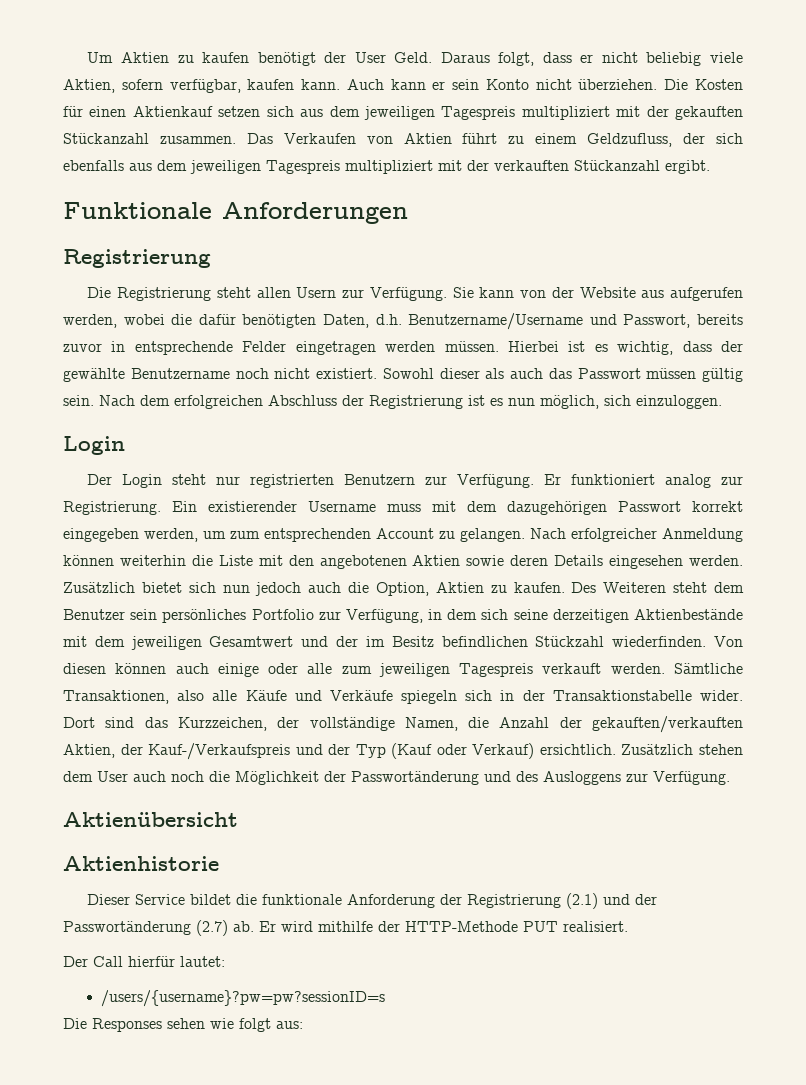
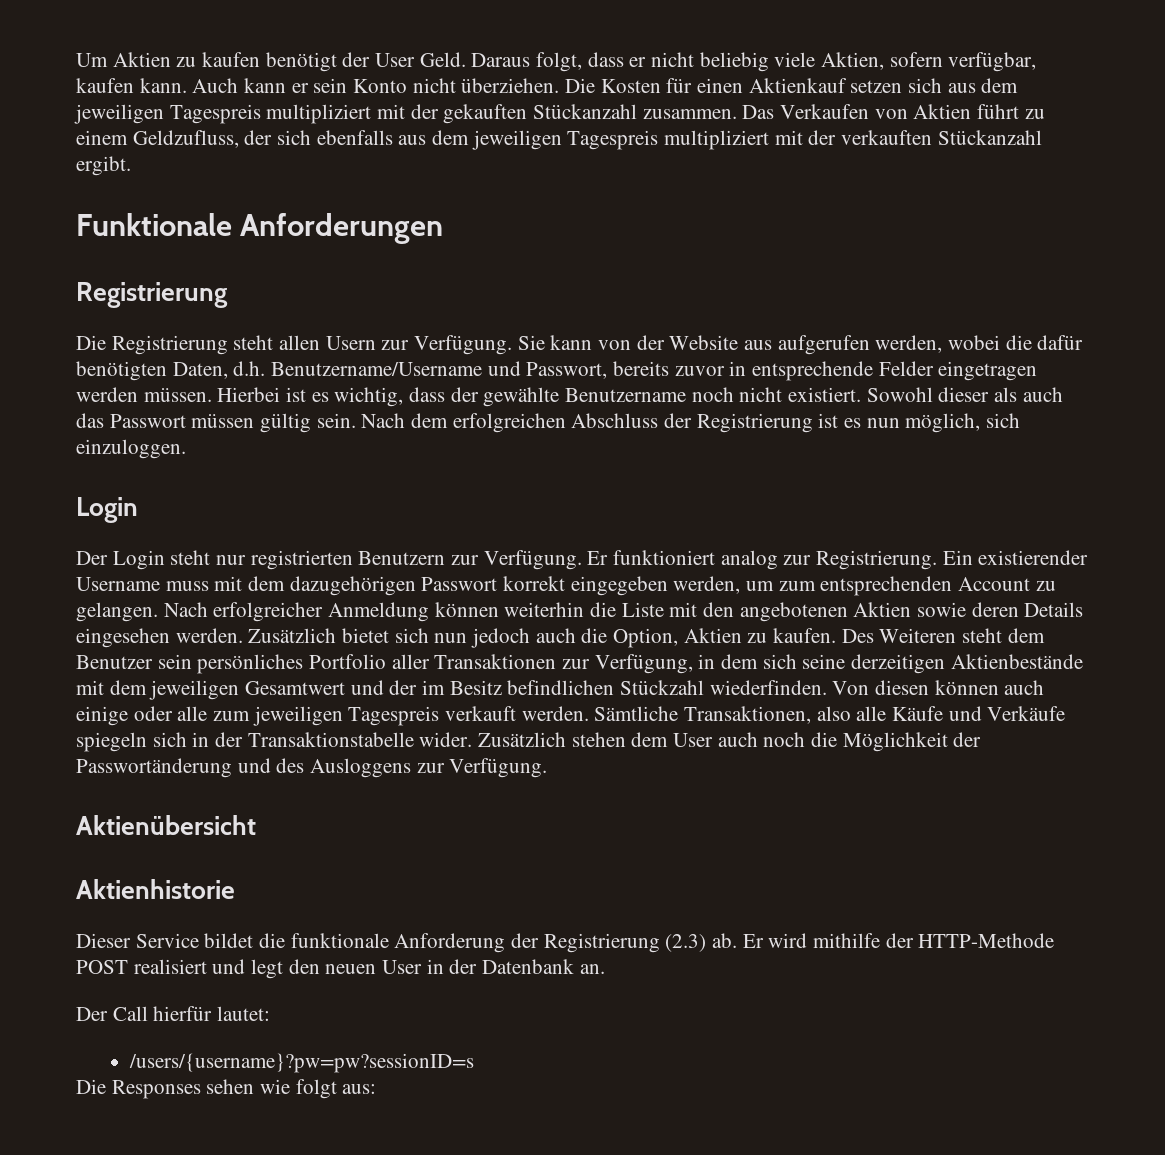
- Des Weiteren steht dem Benutzer sein persönliches Portfolio zur Verfügung, in dem sich seine derzeitigen Aktienbestände mit dem jeweiligen Gesamtwert und der im Besitz befindlichen Stückzahl wiederfinden.
+ Des Weiteren steht dem Benutzer sein persönliches Portfolio aller Transaktionen zur Verfügung, in dem sich seine derzeitigen Aktienbestände mit dem jeweiligen Gesamtwert und der im Besitz befindlichen Stückzahl wiederfinden.
- Dort sind das Kurzzeichen, der vollständige Namen, die Anzahl der gekauften/verkauften Aktien, der Kauf-/Verkaufspreis und der Typ (Kauf oder Verkauf) ersichtlich.
- Dieser Service bildet die funktionale Anforderung der Registrierung (2.1) und der Passwortänderung (2.7) ab.
+ Dieser Service bildet die funktionale Anforderung der Registrierung (2.3) ab.
- Er wird mithilfe der HTTP-Methode PUT realisiert.
+ Er wird mithilfe der HTTP-Methode POST realisiert und legt den neuen User in der Datenbank an.

